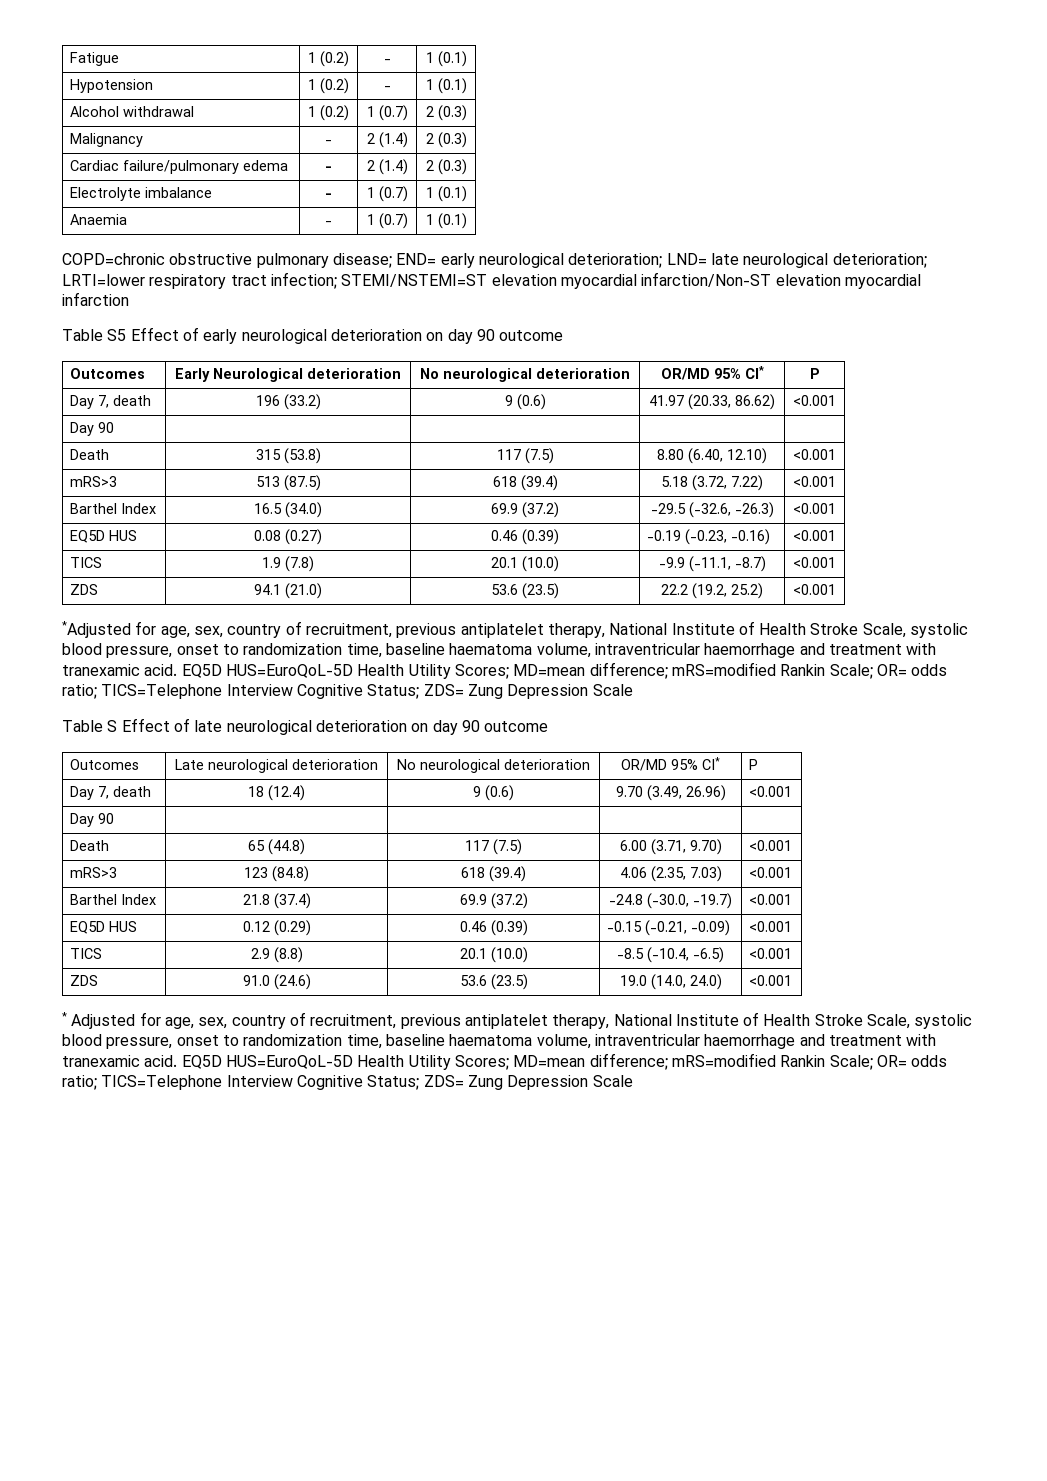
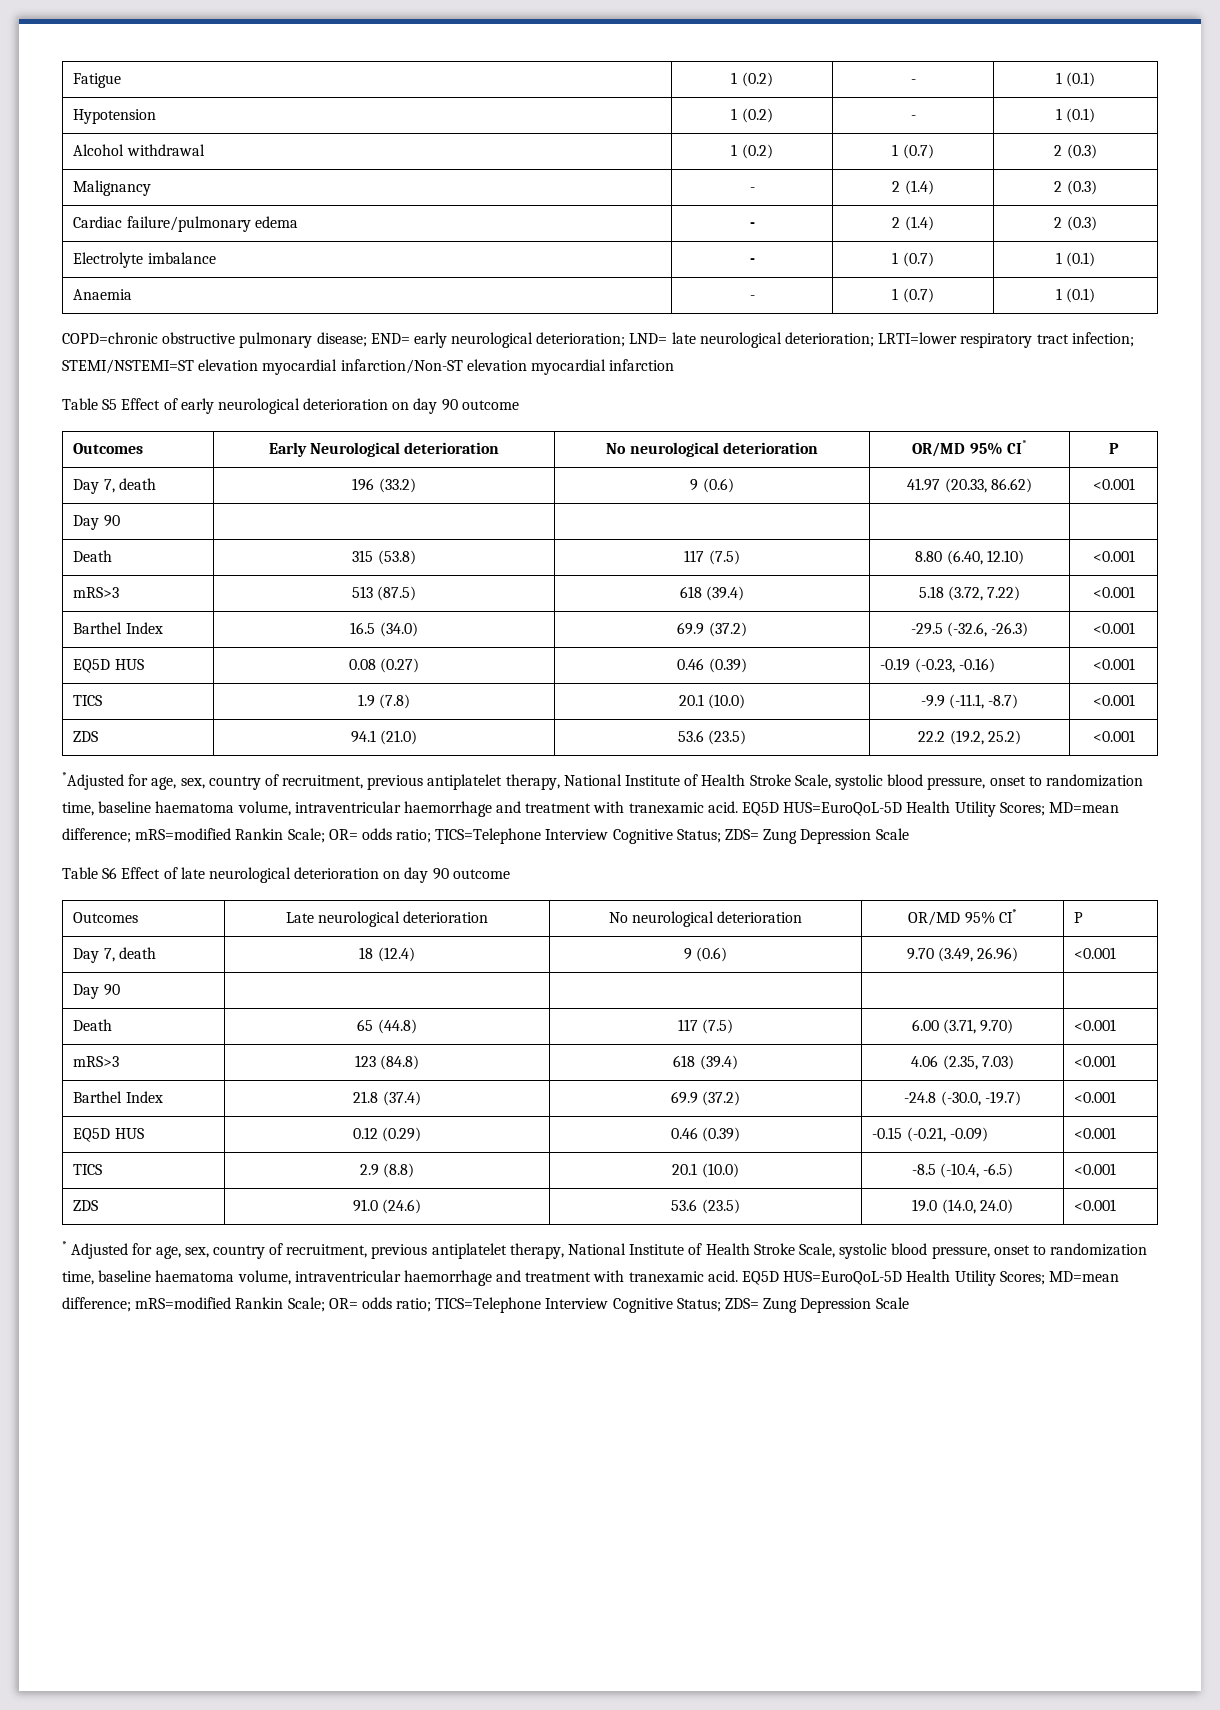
- Table S Effect of late neurological deterioration on day 90 outcome
+ Table S6 Effect of late neurological deterioration on day 90 outcome

